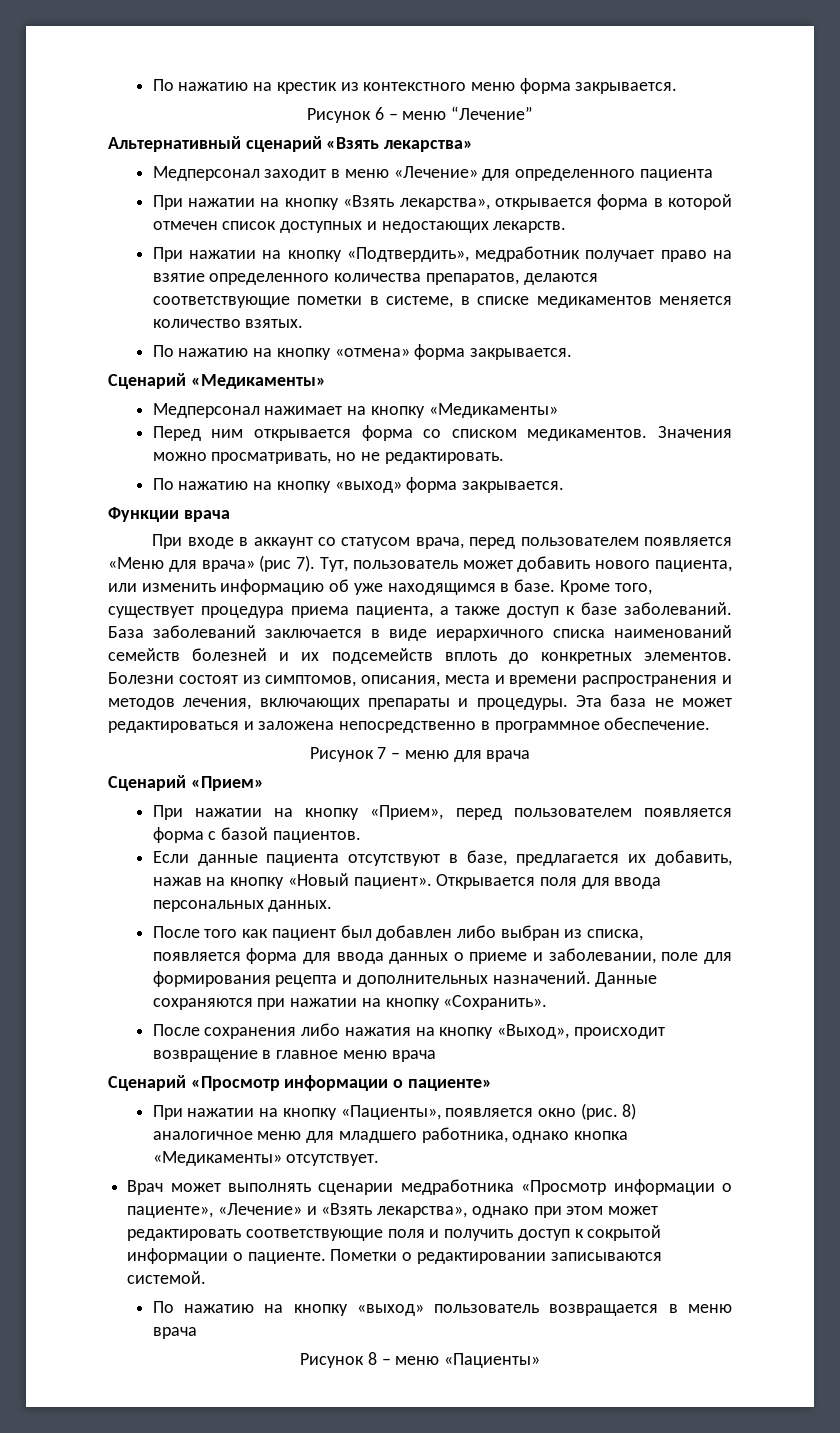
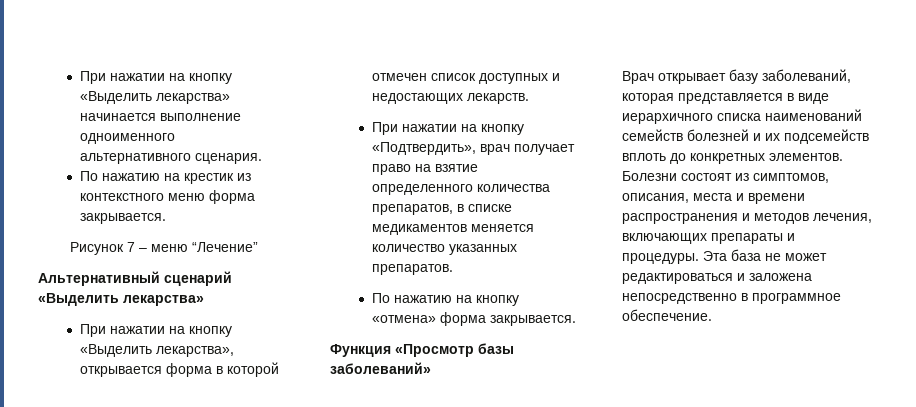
+ При нажатии на кнопку «Выделить лекарства» начинается выполнение одноименного альтернативного сценария.
- Рисунок 6 – меню “Лечение”
+ Рисунок 7 – меню “Лечение”
- Альтернативный сценарий «Взять лекарства»
- Медперсонал заходит в меню «Лечение» для определенного пациента
- При нажатии на кнопку «Взять лекарства», открывается форма в которой отмечен список доступных и недостающих лекарств.
+ Альтернативный сценарий «Выделить лекарства»
+ При нажатии на кнопку «Выделить лекарства», открывается форма в которой отмечен список доступных и недостающих лекарств.
- При нажатии на кнопку «Подтвердить», медработник получает право на взятие определенного количества препаратов, делаются соответствующие пометки в системе, в списке медикаментов меняется количество взятых.
+ При нажатии на кнопку «Подтвердить», врач получает право на взятие определенного количества препаратов, в списке медикаментов меняется количество указанных препаратов.
- Сценарий «Медикаменты»
- Медперсонал нажимает на кнопку «Медикаменты»
- Перед ним открывается форма со списком медикаментов. Значения можно просматривать, но не редактировать.
- По нажатию на кнопку «выход» форма закрывается.
- Функции врача
- При входе в аккаунт со статусом врача, перед пользователем появляется «Меню для врача» (рис 7). Тут, пользователь может добавить нового пациента, или изменить информацию об уже находящимся в базе. Кроме того, существует процедура приема пациента, а также доступ к базе заболеваний. База заболеваний заключается в виде иерархичного списка наименований семейств болезней и их подсемейств вплоть до конкретных элементов.
+ Функция «Просмотр базы заболеваний»
+ Врач открывает базу заболеваний, которая представляется в виде иерархичного списка наименований семейств болезней и их подсемейств вплоть до конкретных элементов.
- Рисунок 7 – меню для врача
- Сценарий «Прием»
- При нажатии на кнопку «Прием», перед пользователем появляется форма с базой пациентов.
- Если данные пациента отсутствуют в базе, предлагается их добавить, нажав на кнопку «Новый пациент». Открывается поля для ввода персональных данных.
- После того как пациент был добавлен либо выбран из списка, появляется форма для ввода данных о приеме и заболевании, поле для формирования рецепта и дополнительных назначений. Данные сохраняются при нажатии на кнопку «Сохранить».
- После сохранения либо нажатия на кнопку «Выход», происходит возвращение в главное меню врача
- Сценарий «Просмотр информации о пациенте»
- При нажатии на кнопку «Пациенты», появляется окно (рис. 8) аналогичное меню для младшего работника, однако кнопка «Медикаменты» отсутствует.
- Врач может выполнять сценарии медработника «Просмотр информации о пациенте», «Лечение» и «Взять лекарства», однако при этом может редактировать соответствующие поля и получить доступ к сокрытой информации о пациенте. Пометки о редактировании записываются системой.
- По нажатию на кнопку «выход» пользователь возвращается в меню врача
- Рисунок 8 – меню «Пациенты»

